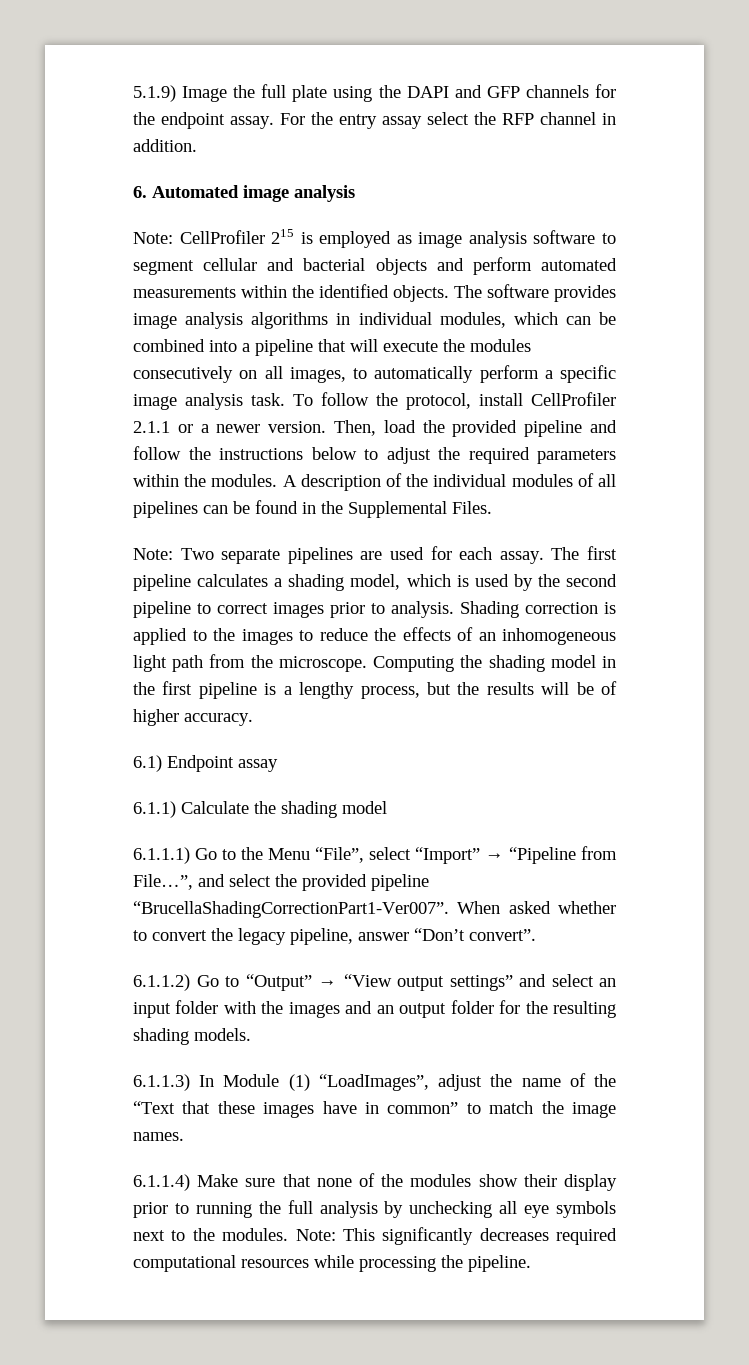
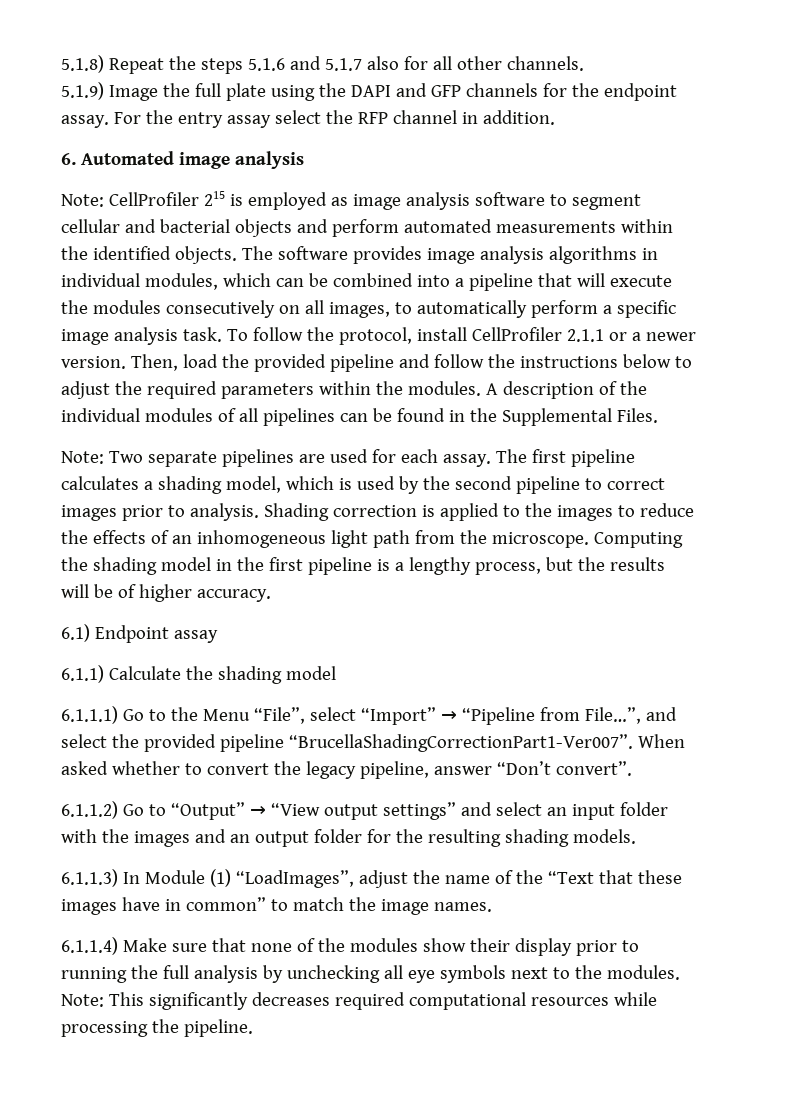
+ 5.1.8) Repeat the steps 5.1.6 and 5.1.7 also for all other channels.

